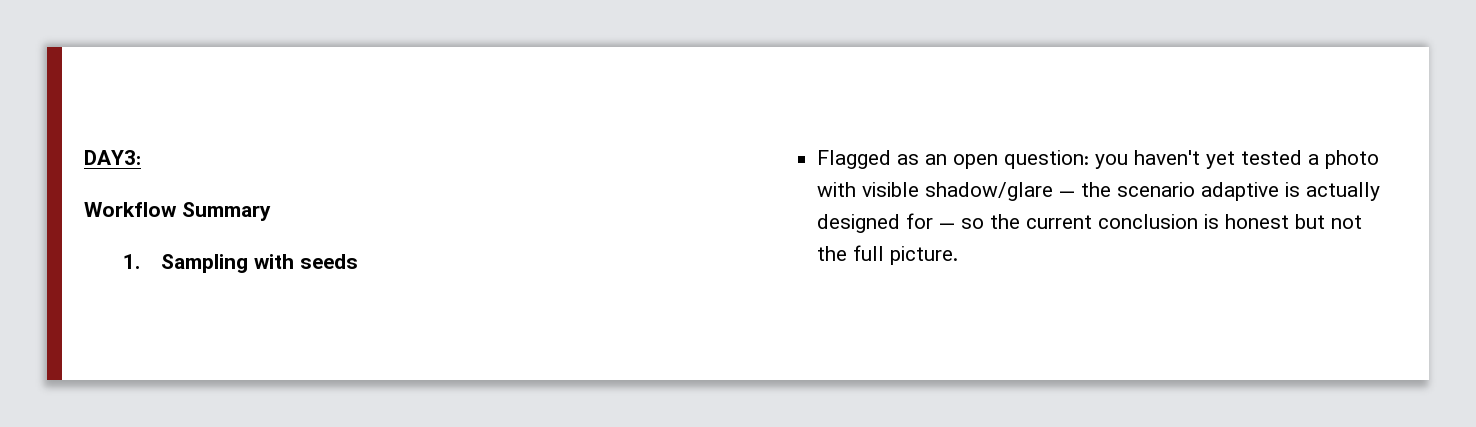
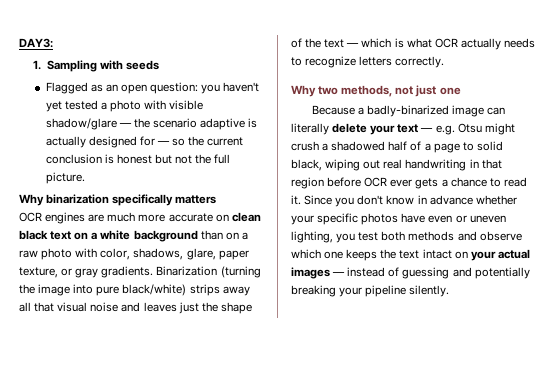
- Workflow Summary
+ Why binarization specifically matters
+ OCR engines are much more accurate on clean black text on a white background than on a raw photo with color, shadows, glare, paper texture, or gray gradients. Binarization (turning the image into pure black/white) strips away all that visual noise and leaves just the shape of the text — which is what OCR actually needs to recognize letters correctly.
+ Why two methods, not just one
+ Because a badly-binarized image can literally delete your text — e.g. Otsu might crush a shadowed half of a page to solid black, wiping out real handwriting in that region before OCR ever gets a chance to read it. Since you don't know in advance whether your specific photos have even or uneven lighting, you test both methods and observe which one keeps the text intact on your actual images — instead of guessing and potentially breaking your pipeline silently.

